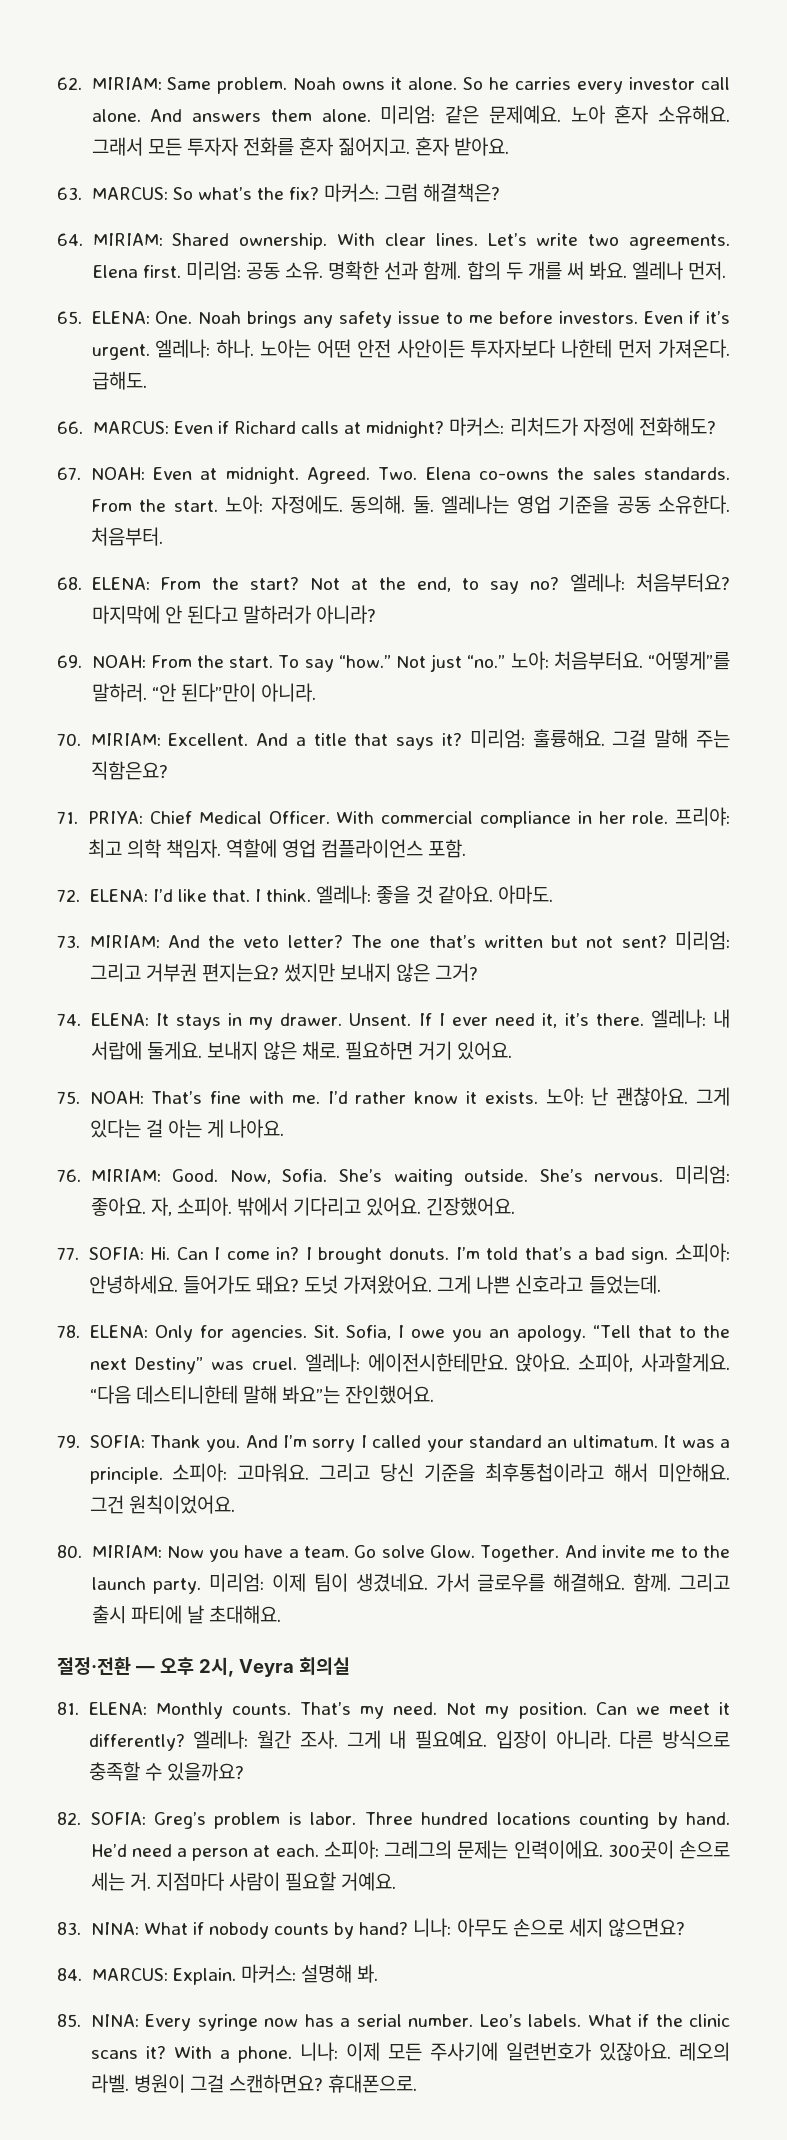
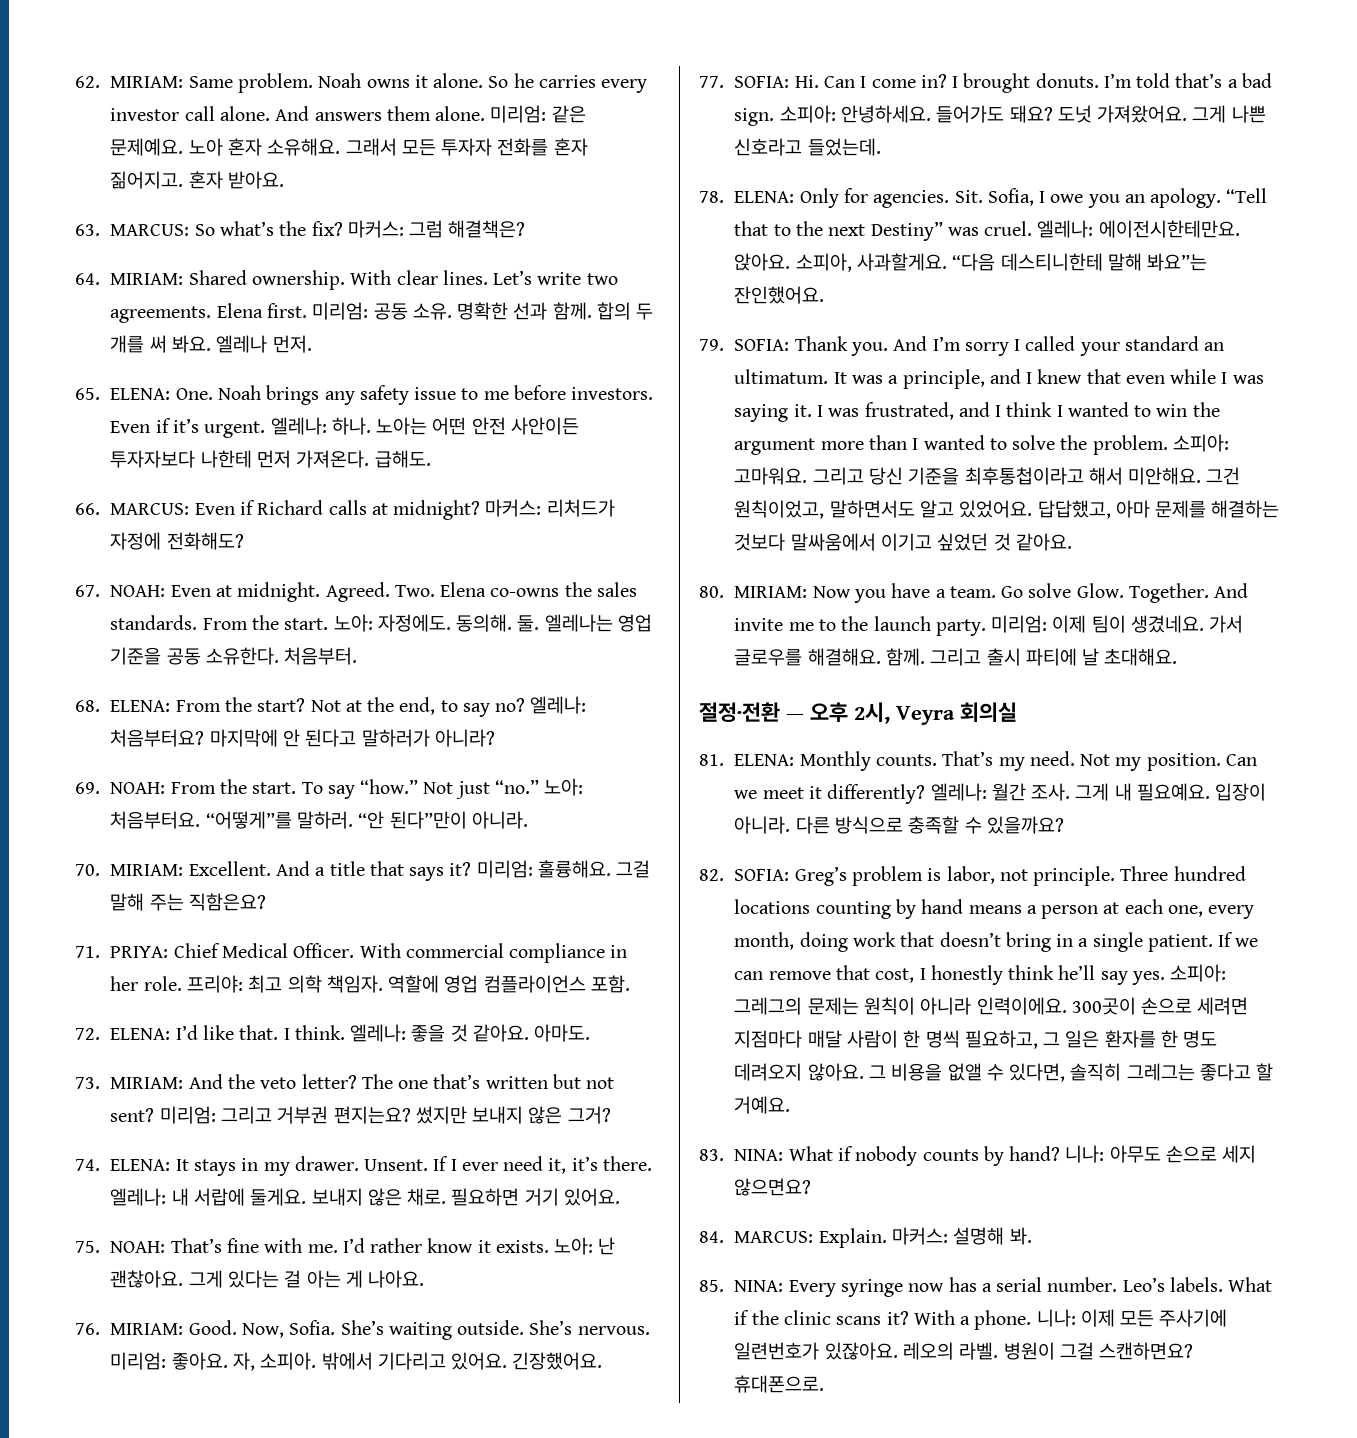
- It was a principle.
+ It was a principle, and I knew that even while I was saying it. I was frustrated, and I think I wanted to win the argument more than I wanted to solve the problem.
- 그건 원칙이었어요.
+ 그건 원칙이었고, 말하면서도 알고 있었어요. 답답했고, 아마 문제를 해결하는 것보다 말싸움에서 이기고 싶었던 것 같아요.
- 82. SOFIA: Greg’s problem is labor.
+ 82. SOFIA: Greg’s problem is labor, not principle.
- Three hundred locations counting by hand. He’d need a person at each.
+ Three hundred locations counting by hand means a person at each one, every month, doing work that doesn’t bring in a single patient. If we can remove that cost, I honestly think he’ll say yes.
- 소피아: 그레그의 문제는 인력이에요.
+ 소피아: 그레그의 문제는 원칙이 아니라 인력이에요.
- 300곳이 손으로 세는 거. 지점마다 사람이 필요할 거예요.
+ 300곳이 손으로 세려면 지점마다 매달 사람이 한 명씩 필요하고, 그 일은 환자를 한 명도 데려오지 않아요. 그 비용을 없앨 수 있다면, 솔직히 그레그는 좋다고 할 거예요.

